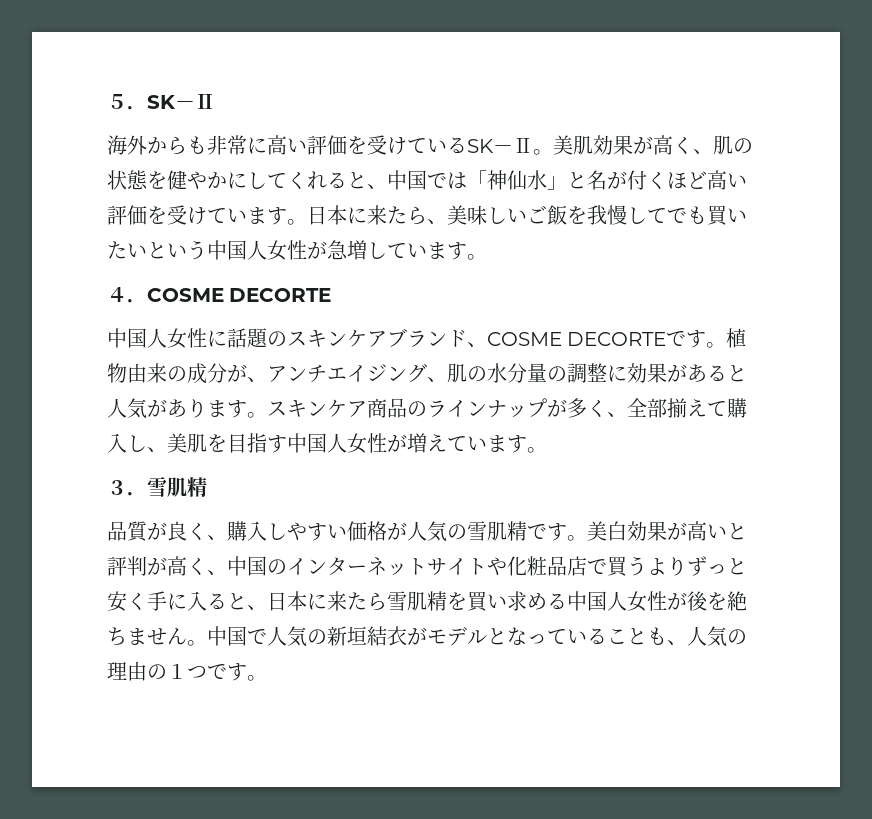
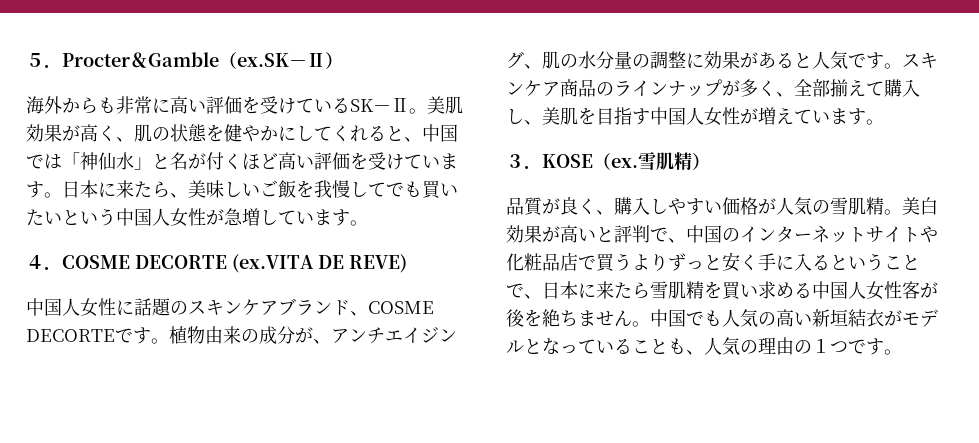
- ５．SK－Ⅱ
+ ５．Procter＆Gamble（ex.SK－Ⅱ）
- ４．COSME DECORTE
+ ４．COSME DECORTE (ex.VITA DE REVE)
- 植物由来の成分が、アンチエイジング、肌の水分量の調整に効果があると人気があります。
+ 植物由来の成分が、アンチエイジング、肌の水分量の調整に効果があると人気です。
- ３．雪肌精
+ ３．KOSE（ex.雪肌精）
- 品質が良く、購入しやすい価格が人気の雪肌精です。
+ 品質が良く、購入しやすい価格が人気の雪肌精。
- 美白効果が高いと評判が高く、中国のインターネットサイトや化粧品店で買うよりずっと安く手に入ると、日本に来たら雪肌精を買い求める中国人女性が後を絶ちません。
+ 美白効果が高いと評判で、中国のインターネットサイトや化粧品店で買うよりずっと安く手に入るということで、日本に来たら雪肌精を買い求める中国人女性客が後を絶ちません。
- 中国で人気の新垣結衣がモデルとなっていることも、人気の理由の１つです。
+ 中国でも人気の高い新垣結衣がモデルとなっていることも、人気の理由の１つです。

